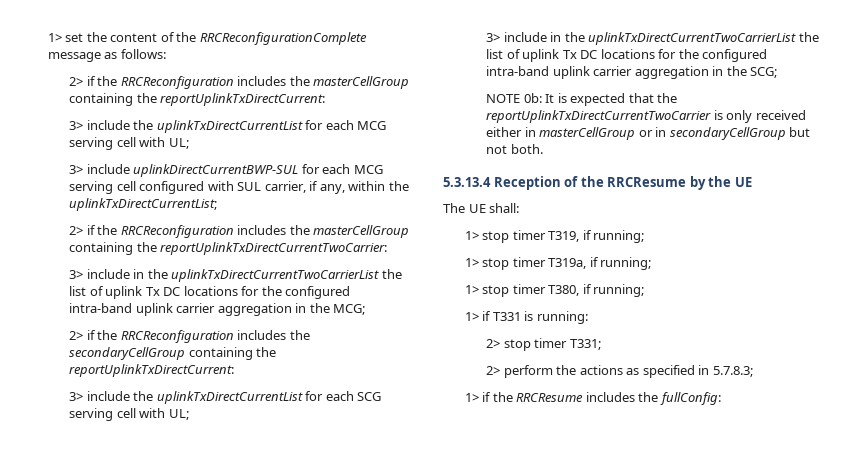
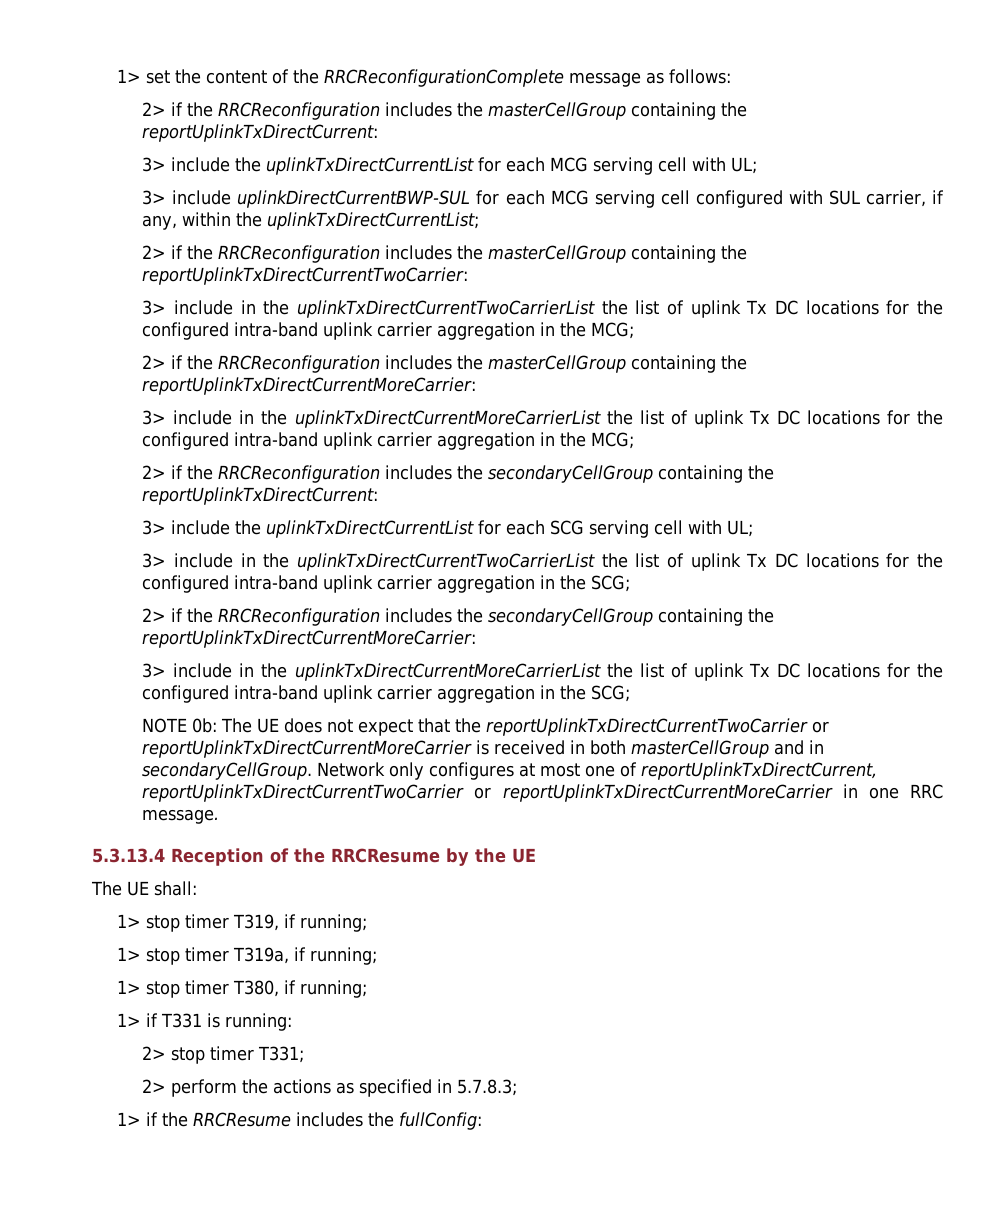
+ 2> if the RRCReconfiguration includes the masterCellGroup containing the reportUplinkTxDirectCurrentMoreCarrier:
+ 3> include in the uplinkTxDirectCurrentMoreCarrierList the list of uplink Tx DC locations for the configured intra-band uplink carrier aggregation in the MCG;
- NOTE 0b: It is expected that the reportUplinkTxDirectCurrentTwoCarrier is only received either in masterCellGroup or in secondaryCellGroup but not both.
+ 2> if the RRCReconfiguration includes the secondaryCellGroup containing the reportUplinkTxDirectCurrentMoreCarrier:
+ 3> include in the uplinkTxDirectCurrentMoreCarrierList the list of uplink Tx DC locations for the configured intra-band uplink carrier aggregation in the SCG;
+ NOTE 0b: The UE does not expect that the reportUplinkTxDirectCurrentTwoCarrier or reportUplinkTxDirectCurrentMoreCarrier is received in both masterCellGroup and in secondaryCellGroup. Network only configures at most one of reportUplinkTxDirectCurrent, reportUplinkTxDirectCurrentTwoCarrier or reportUplinkTxDirectCurrentMoreCarrier in one RRC message.

